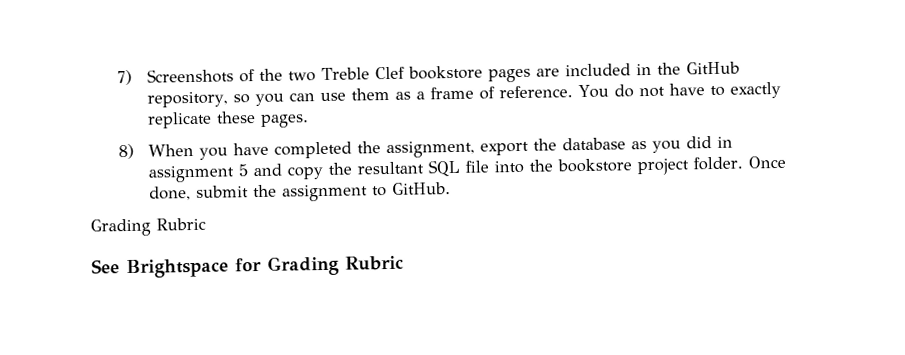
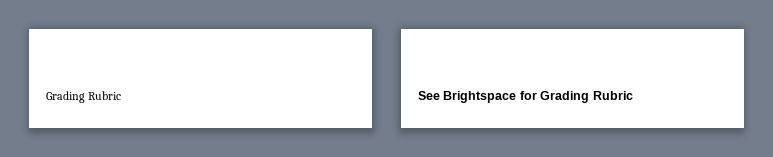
- 7) Screenshots of the two Treble Clef bookstore pages are included in the GitHub repository, so you can use them as a frame of reference. You do not have to exactly replicate these pages.
- 8) When you have completed the assignment, export the database as you did in assignment 5 and copy the resultant SQL file into the bookstore project folder. Once done, submit the assignment to GitHub.

